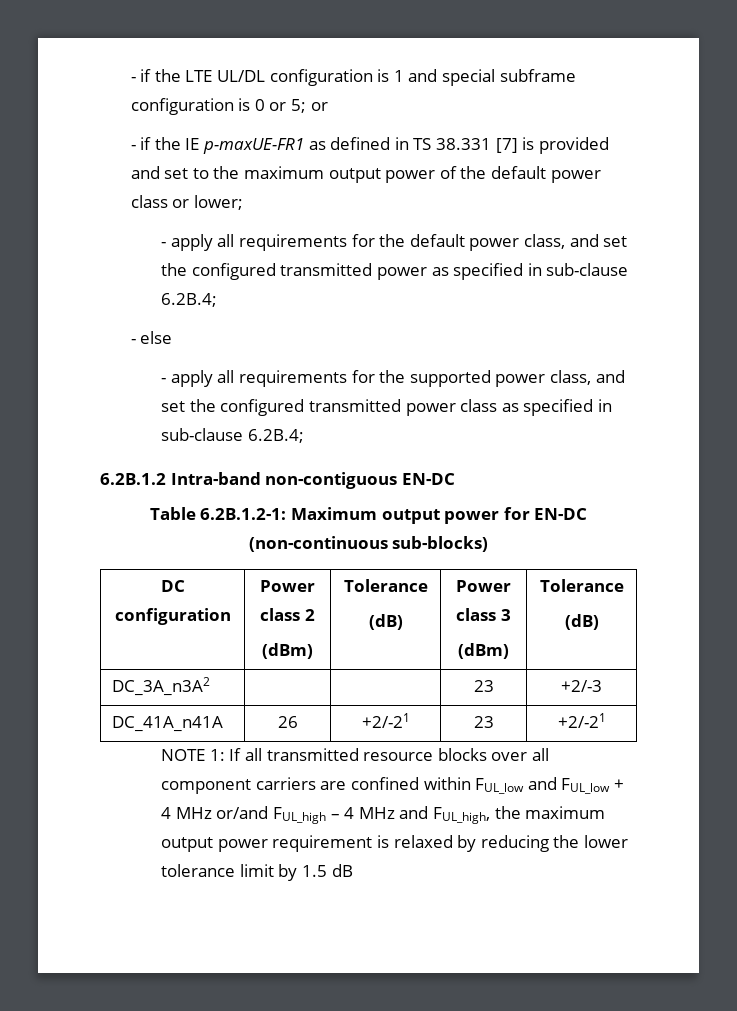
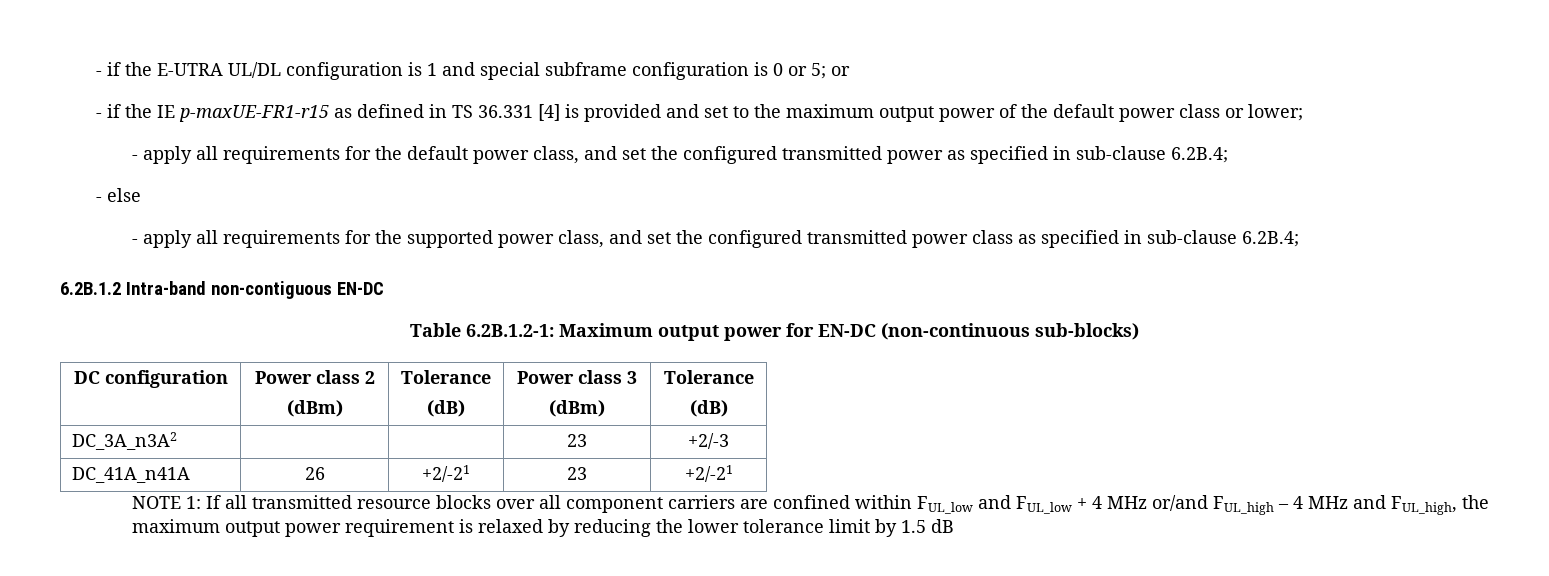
- - if the LTE UL/DL configuration is 1 and special subframe configuration is 0 or 5; or
+ - if the E-UTRA UL/DL configuration is 1 and special subframe configuration is 0 or 5; or
- - if the IE p-maxUE-FR1 as defined in TS 38.331 [7] is provided and set to the maximum output power of the default power class or lower;
+ - if the IE p-maxUE-FR1-r15 as defined in TS 36.331 [4] is provided and set to the maximum output power of the default power class or lower;

